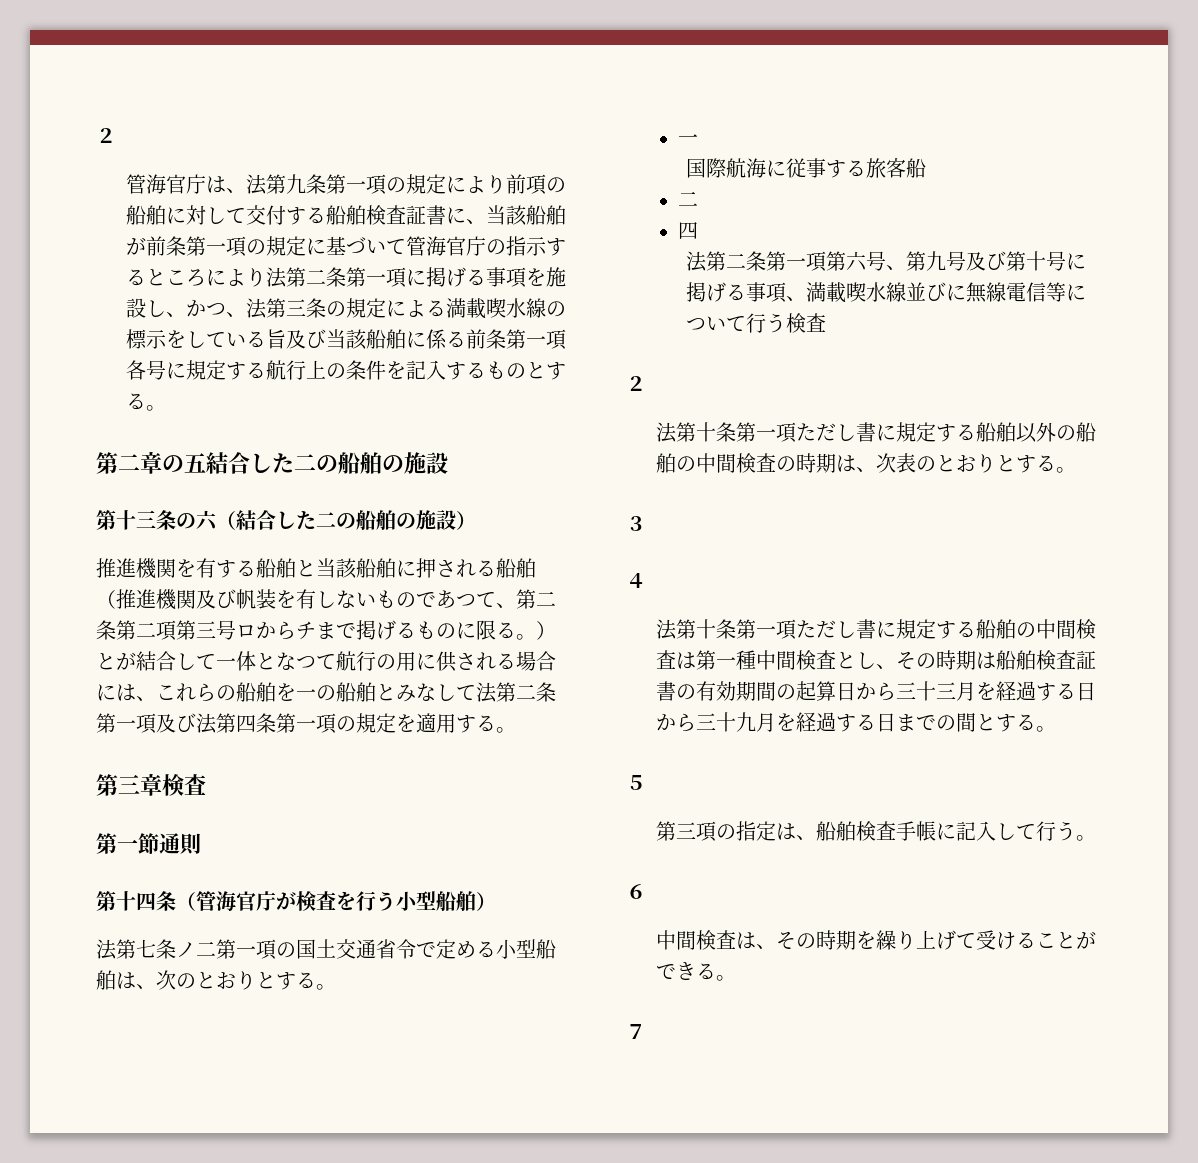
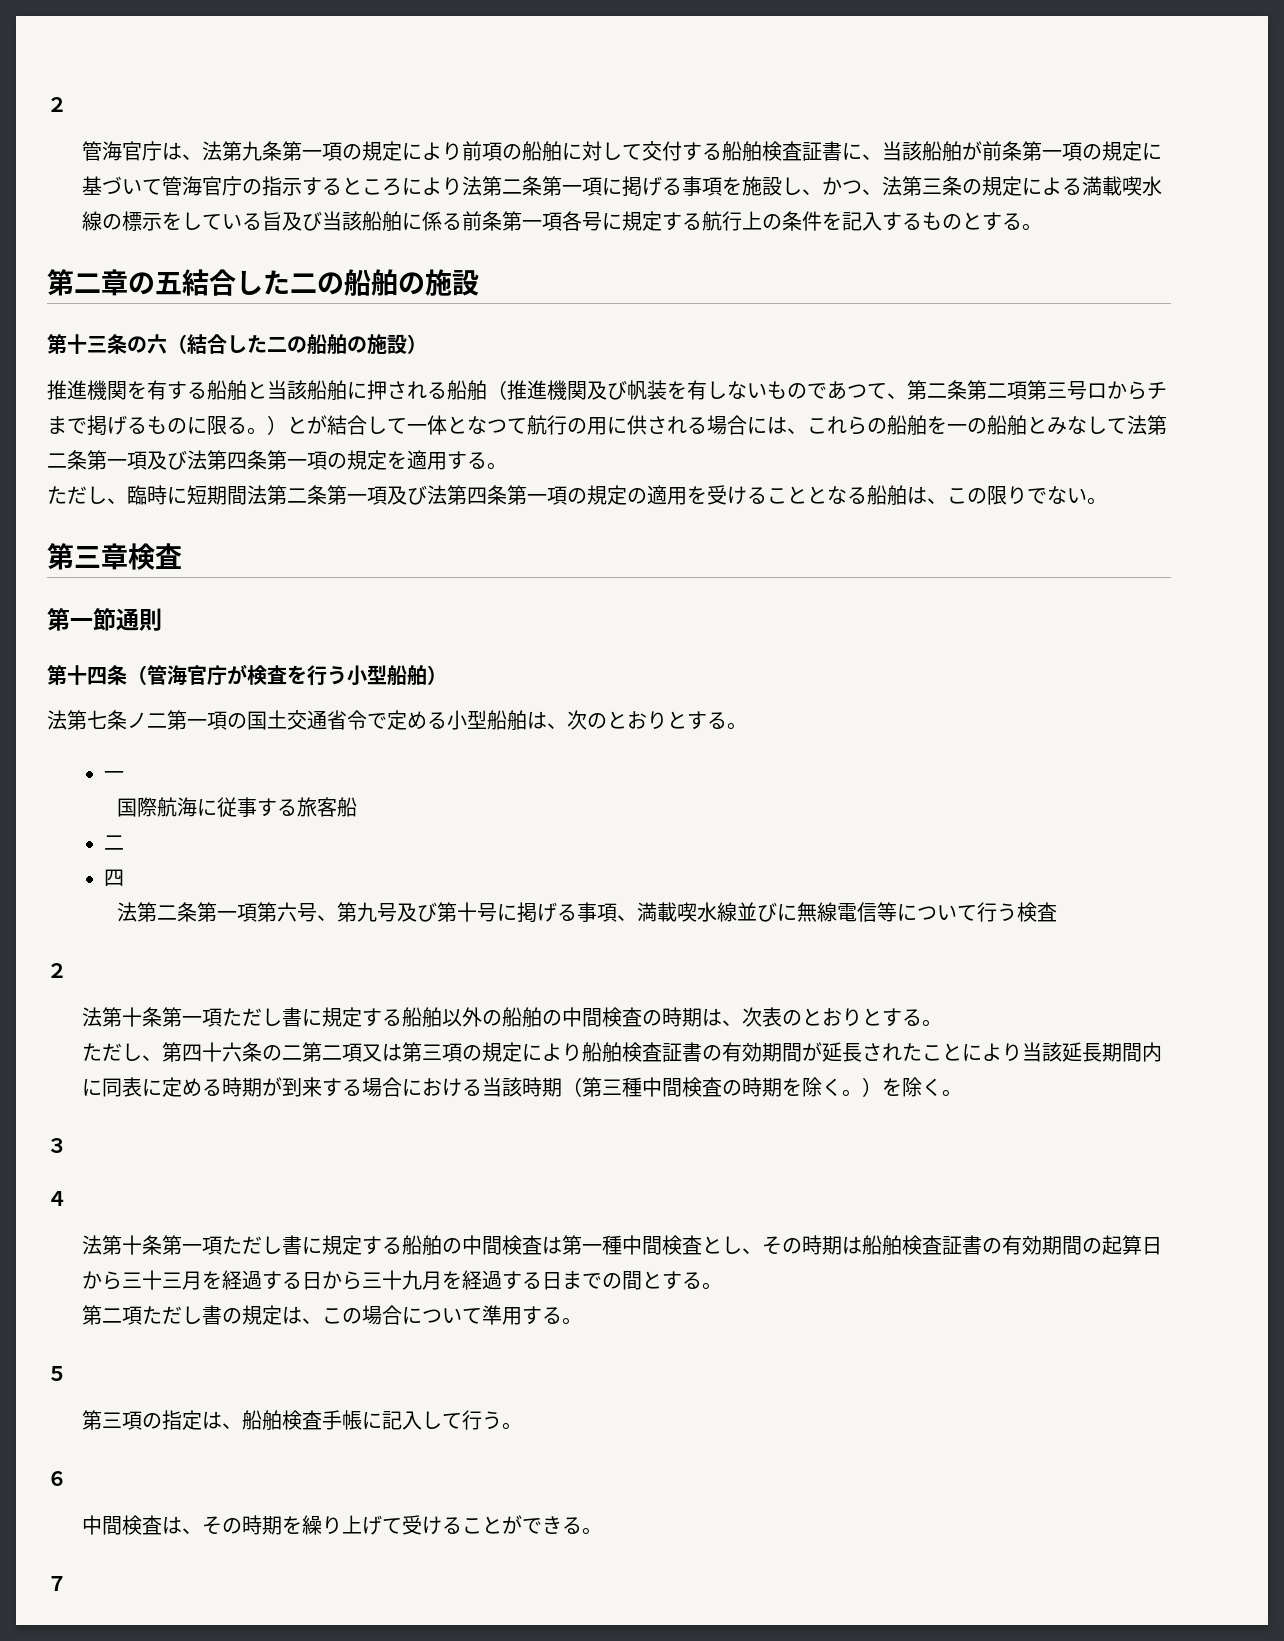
+ ただし、臨時に短期間法第二条第一項及び法第四条第一項の規定の適用を受けることとなる船舶は、この限りでない。
+ ただし、第四十六条の二第二項又は第三項の規定により船舶検査証書の有効期間が延長されたことにより当該延長期間内に同表に定める時期が到来する場合における当該時期（第三種中間検査の時期を除く。）を除く。
+ 第二項ただし書の規定は、この場合について準用する。

